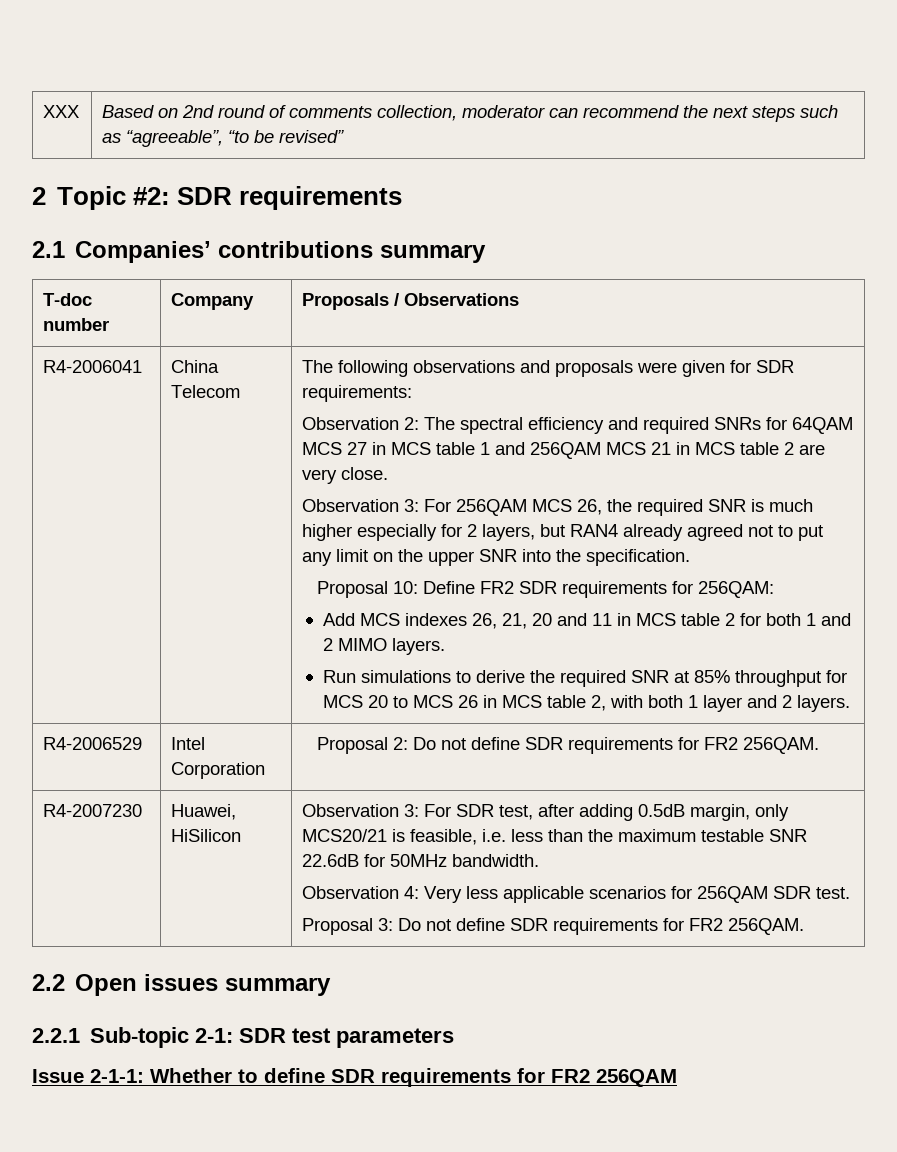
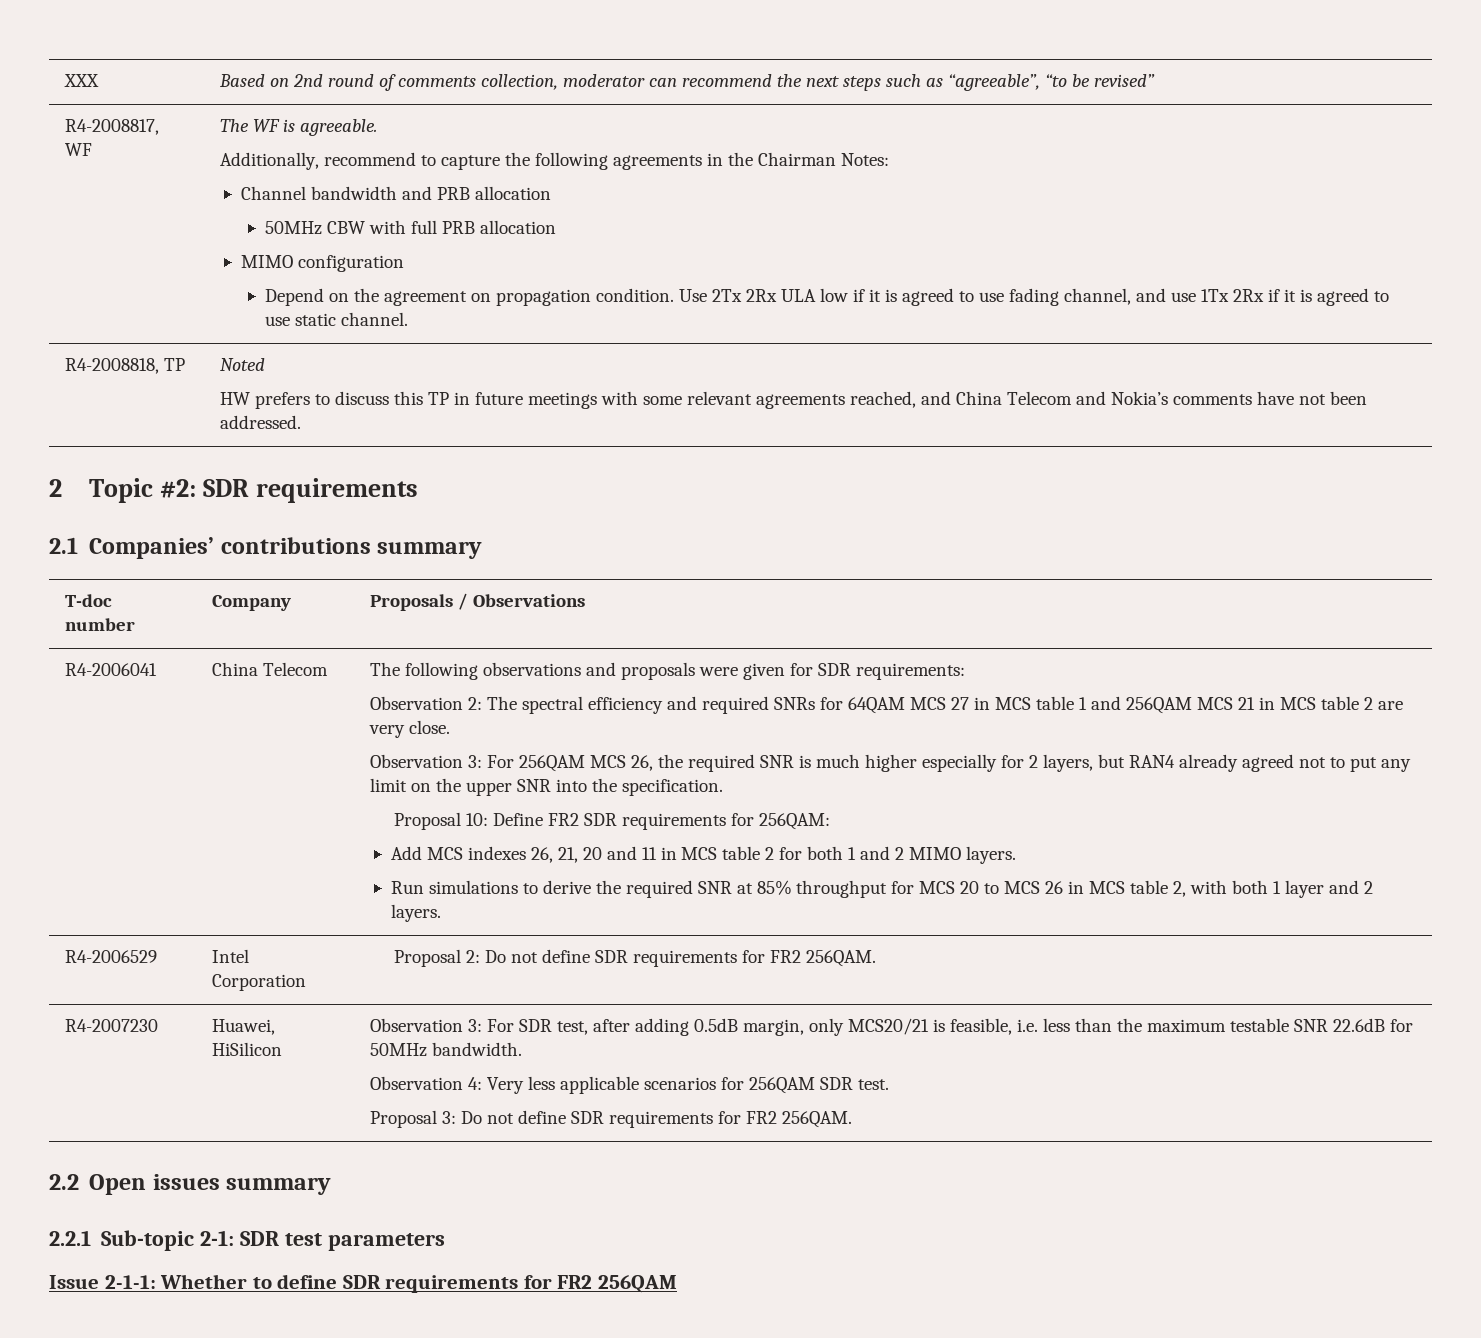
+ R4-2008817, WF | The WF is agreeable.
+ Additionally, recommend to capture the following agreements in the Chairman Notes:
+ Channel bandwidth and PRB allocation
+ 50MHz CBW with full PRB allocation
+ MIMO configuration
+ Depend on the agreement on propagation condition. Use 2Tx 2Rx ULA low if it is agreed to use fading channel, and use 1Tx 2Rx if it is agreed to use static channel.
+ R4-2008818, TP | Noted
+ HW prefers to discuss this TP in future meetings with some relevant agreements reached, and China Telecom and Nokia’s comments have not been addressed.

